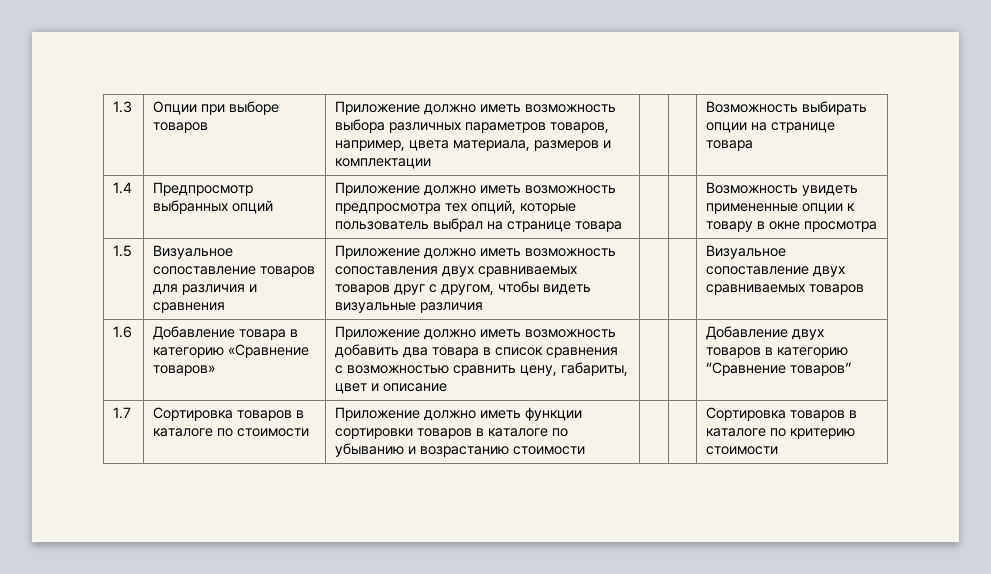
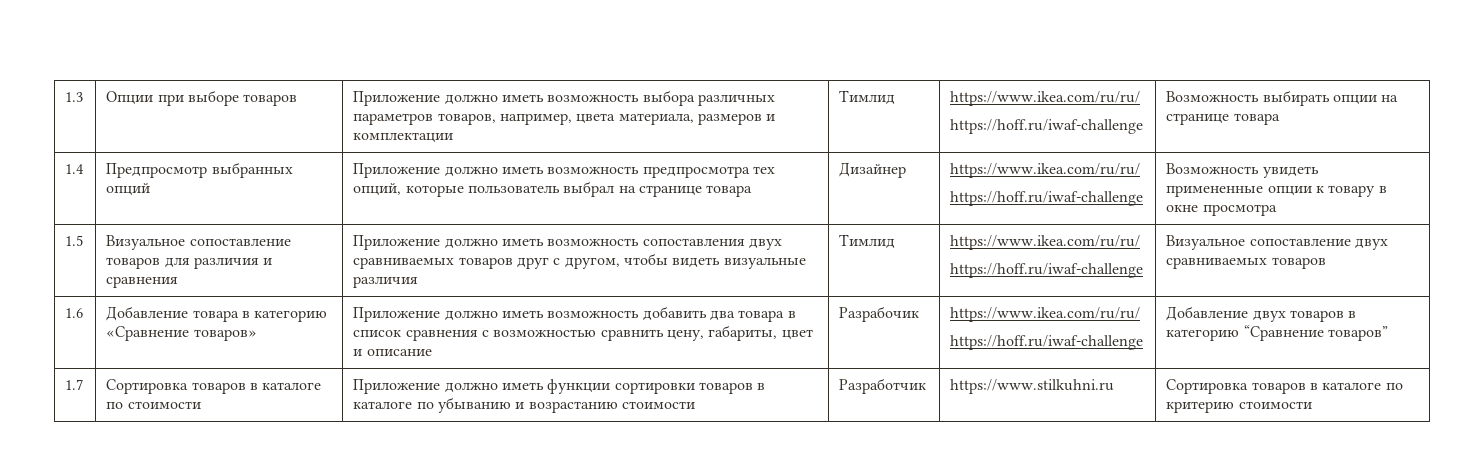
- 1.3 | Опции при выборе товаров | Приложение должно иметь возможность выбора различных параметров товаров, например, цвета материала, размеров и комплектации | | | Возможность выбирать опции на странице товара
+ 1.3 | Опции при выборе товаров | Приложение должно иметь возможность выбора различных параметров товаров, например, цвета материала, размеров и комплектации | Тимлид | https://www.ikea.com/ru/ru/
+ https://hoff.ru/iwaf-challenge | Возможность выбирать опции на странице товара
- 1.4 | Предпросмотр выбранных опций | Приложение должно иметь возможность предпросмотра тех опций, которые пользователь выбрал на странице товара | | | Возможность увидеть примененные опции к товару в окне просмотра
+ 1.4 | Предпросмотр выбранных опций | Приложение должно иметь возможность предпросмотра тех опций, которые пользователь выбрал на странице товара | Дизайнер | https://www.ikea.com/ru/ru/
+ https://hoff.ru/iwaf-challenge | Возможность увидеть примененные опции к товару в окне просмотра
- 1.5 | Визуальное сопоставление товаров для различия и сравнения | Приложение должно иметь возможность сопоставления двух сравниваемых товаров друг с другом, чтобы видеть визуальные различия | | | Визуальное сопоставление двух сравниваемых товаров
+ 1.5 | Визуальное сопоставление товаров для различия и сравнения | Приложение должно иметь возможность сопоставления двух сравниваемых товаров друг с другом, чтобы видеть визуальные различия | Тимлид | https://www.ikea.com/ru/ru/
+ https://hoff.ru/iwaf-challenge | Визуальное сопоставление двух сравниваемых товаров
- 1.6 | Добавление товара в категорию «Сравнение товаров» | Приложение должно иметь возможность добавить два товара в список сравнения с возможностью сравнить цену, габариты, цвет и описание | | | Добавление двух товаров в категорию “Сравнение товаров”
+ 1.6 | Добавление товара в категорию «Сравнение товаров» | Приложение должно иметь возможность добавить два товара в список сравнения с возможностью сравнить цену, габариты, цвет и описание | Разрабочик | https://www.ikea.com/ru/ru/
+ https://hoff.ru/iwaf-challenge | Добавление двух товаров в категорию “Сравнение товаров”
- 1.7 | Сортировка товаров в каталоге по стоимости | Приложение должно иметь функции сортировки товаров в каталоге по убыванию и возрастанию стоимости | | | Сортировка товаров в каталоге по критерию стоимости
+ 1.7 | Сортировка товаров в каталоге по стоимости | Приложение должно иметь функции сортировки товаров в каталоге по убыванию и возрастанию стоимости | Разработчик | https://www.stilkuhni.ru | Сортировка товаров в каталоге по критерию стоимости

